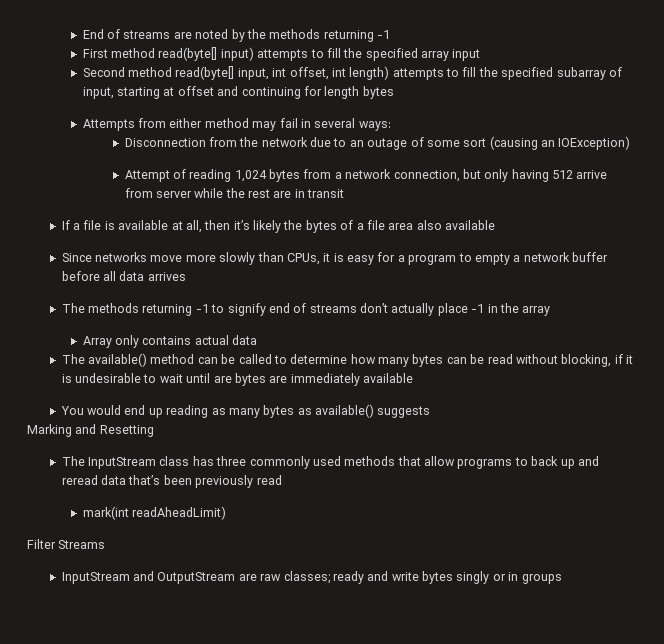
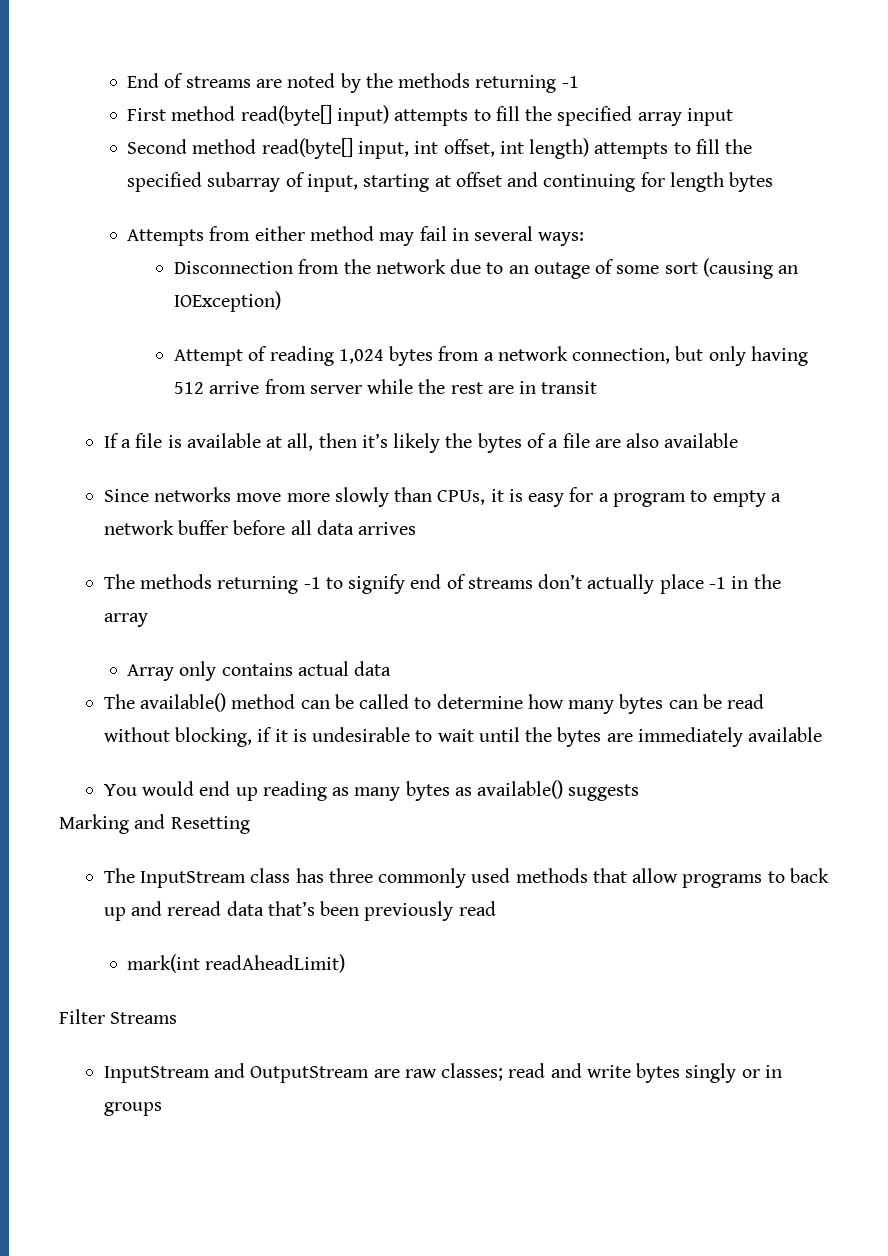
- If a file is available at all, then it’s likely the bytes of a file area also available
+ If a file is available at all, then it’s likely the bytes of a file are also available
- The available() method can be called to determine how many bytes can be read without blocking, if it is undesirable to wait until are bytes are immediately available
+ The available() method can be called to determine how many bytes can be read without blocking, if it is undesirable to wait until the bytes are immediately available
- InputStream and OutputStream are raw classes; ready and write bytes singly or in groups
+ InputStream and OutputStream are raw classes; read and write bytes singly or in groups

